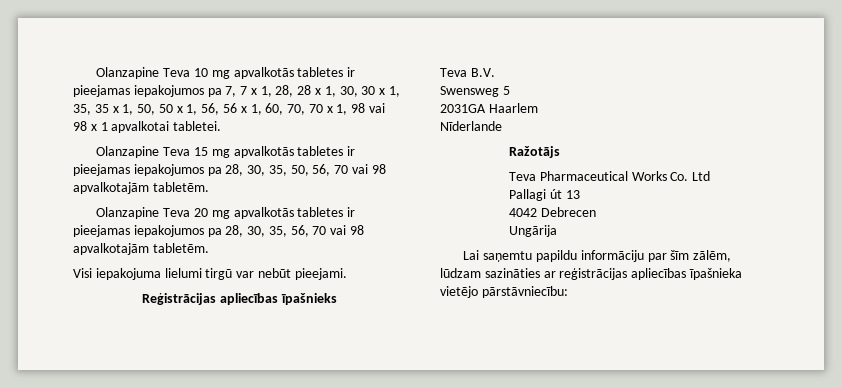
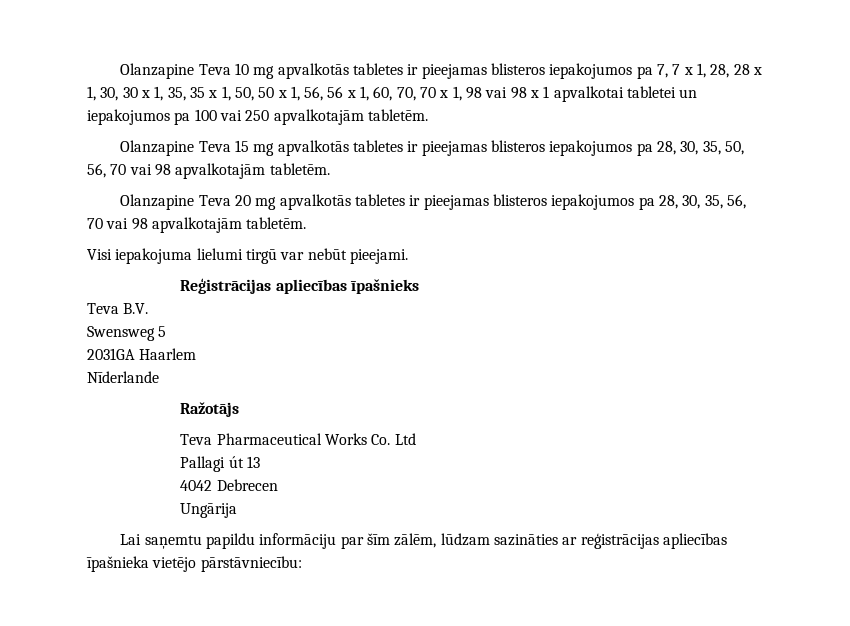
- Olanzapine Teva 10 mg apvalkotās tabletes ir pieejamas iepakojumos pa 7, 7 x 1, 28, 28 x 1, 30, 30 x 1, 35, 35 x 1, 50, 50 x 1, 56, 56 x 1, 60, 70, 70 x 1, 98 vai 98 x 1 apvalkotai tabletei.
+ Olanzapine Teva 10 mg apvalkotās tabletes ir pieejamas blisteros iepakojumos pa 7, 7 x 1, 28, 28 x 1, 30, 30 x 1, 35, 35 x 1, 50, 50 x 1, 56, 56 x 1, 60, 70, 70 x 1, 98 vai 98 x 1 apvalkotai tabletei un iepakojumos pa 100 vai 250 apvalkotajām tabletēm.
- Olanzapine Teva 15 mg apvalkotās tabletes ir pieejamas iepakojumos pa 28, 30, 35, 50, 56, 70 vai 98 apvalkotajām tabletēm.
+ Olanzapine Teva 15 mg apvalkotās tabletes ir pieejamas blisteros iepakojumos pa 28, 30, 35, 50, 56, 70 vai 98 apvalkotajām tabletēm.
- Olanzapine Teva 20 mg apvalkotās tabletes ir pieejamas iepakojumos pa 28, 30, 35, 56, 70 vai 98 apvalkotajām tabletēm.
+ Olanzapine Teva 20 mg apvalkotās tabletes ir pieejamas blisteros iepakojumos pa 28, 30, 35, 56, 70 vai 98 apvalkotajām tabletēm.

